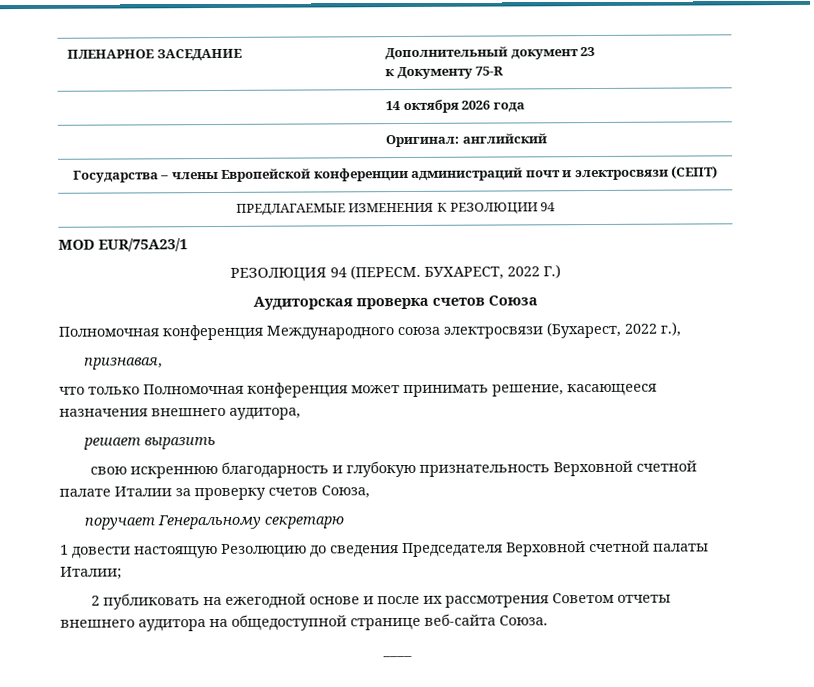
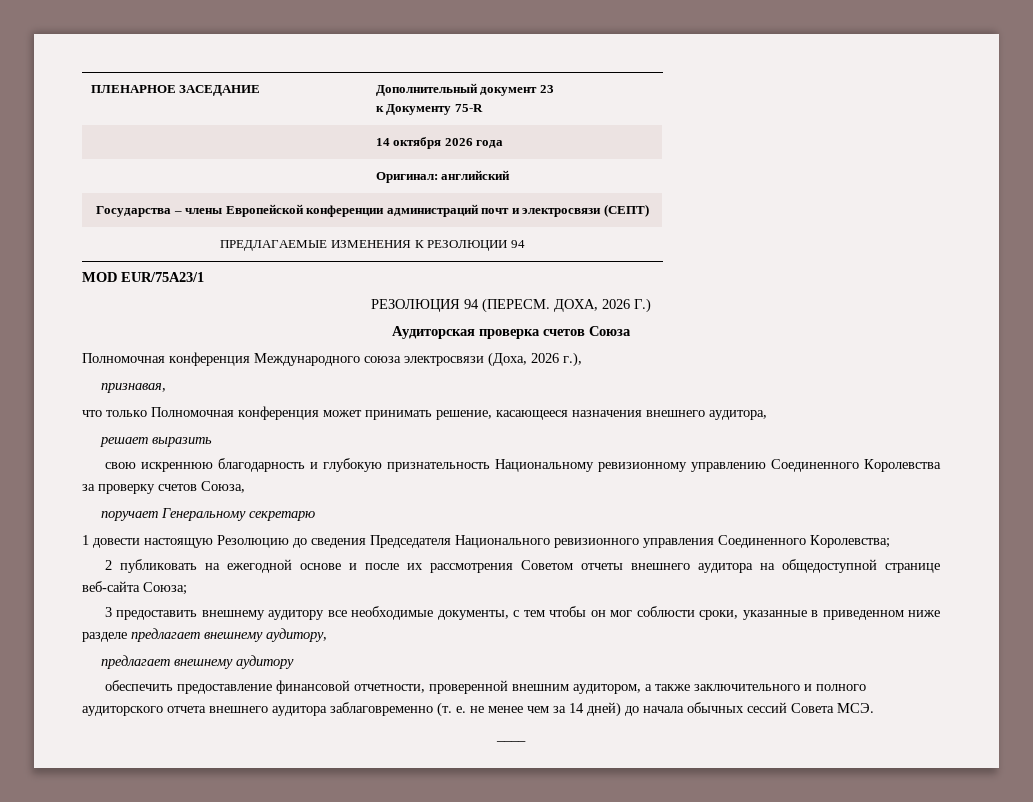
- БУХАРЕСТ, 2022 Г.)
+ ДОХА, 2026 Г.)
- Полномочная конференция Международного союза электросвязи (Бухарест, 2022 г.),
+ Полномочная конференция Международного союза электросвязи (Доха, 2026 г.),
- свою искреннюю благодарность и глубокую признательность Верховной счетной палате Италии за проверку счетов Союза,
+ свою искреннюю благодарность и глубокую признательность Национальному ревизионному управлению Соединенного Королевства за проверку счетов Союза,
- 1 довести настоящую Резолюцию до сведения Председателя Верховной счетной палаты Италии;
+ 1 довести настоящую Резолюцию до сведения Председателя Национального ревизионного управления Соединенного Королевства;
- 2 публиковать на ежегодной основе и после их рассмотрения Советом отчеты внешнего аудитора на общедоступной странице веб-сайта Союза.
+ 2 публиковать на ежегодной основе и после их рассмотрения Советом отчеты внешнего аудитора на общедоступной странице веб-сайта Союза;
+ 3 предоставить внешнему аудитору все необходимые документы, с тем чтобы он мог соблюсти сроки, указанные в приведенном ниже разделе предлагает внешнему аудитору,
+ предлагает внешнему аудитору
+ обеспечить предоставление финансовой отчетности, проверенной внешним аудитором, а также заключительного и полного аудиторского отчета внешнего аудитора заблаговременно (т. е. не менее чем за 14 дней) до начала обычных сессий Совета МСЭ.

